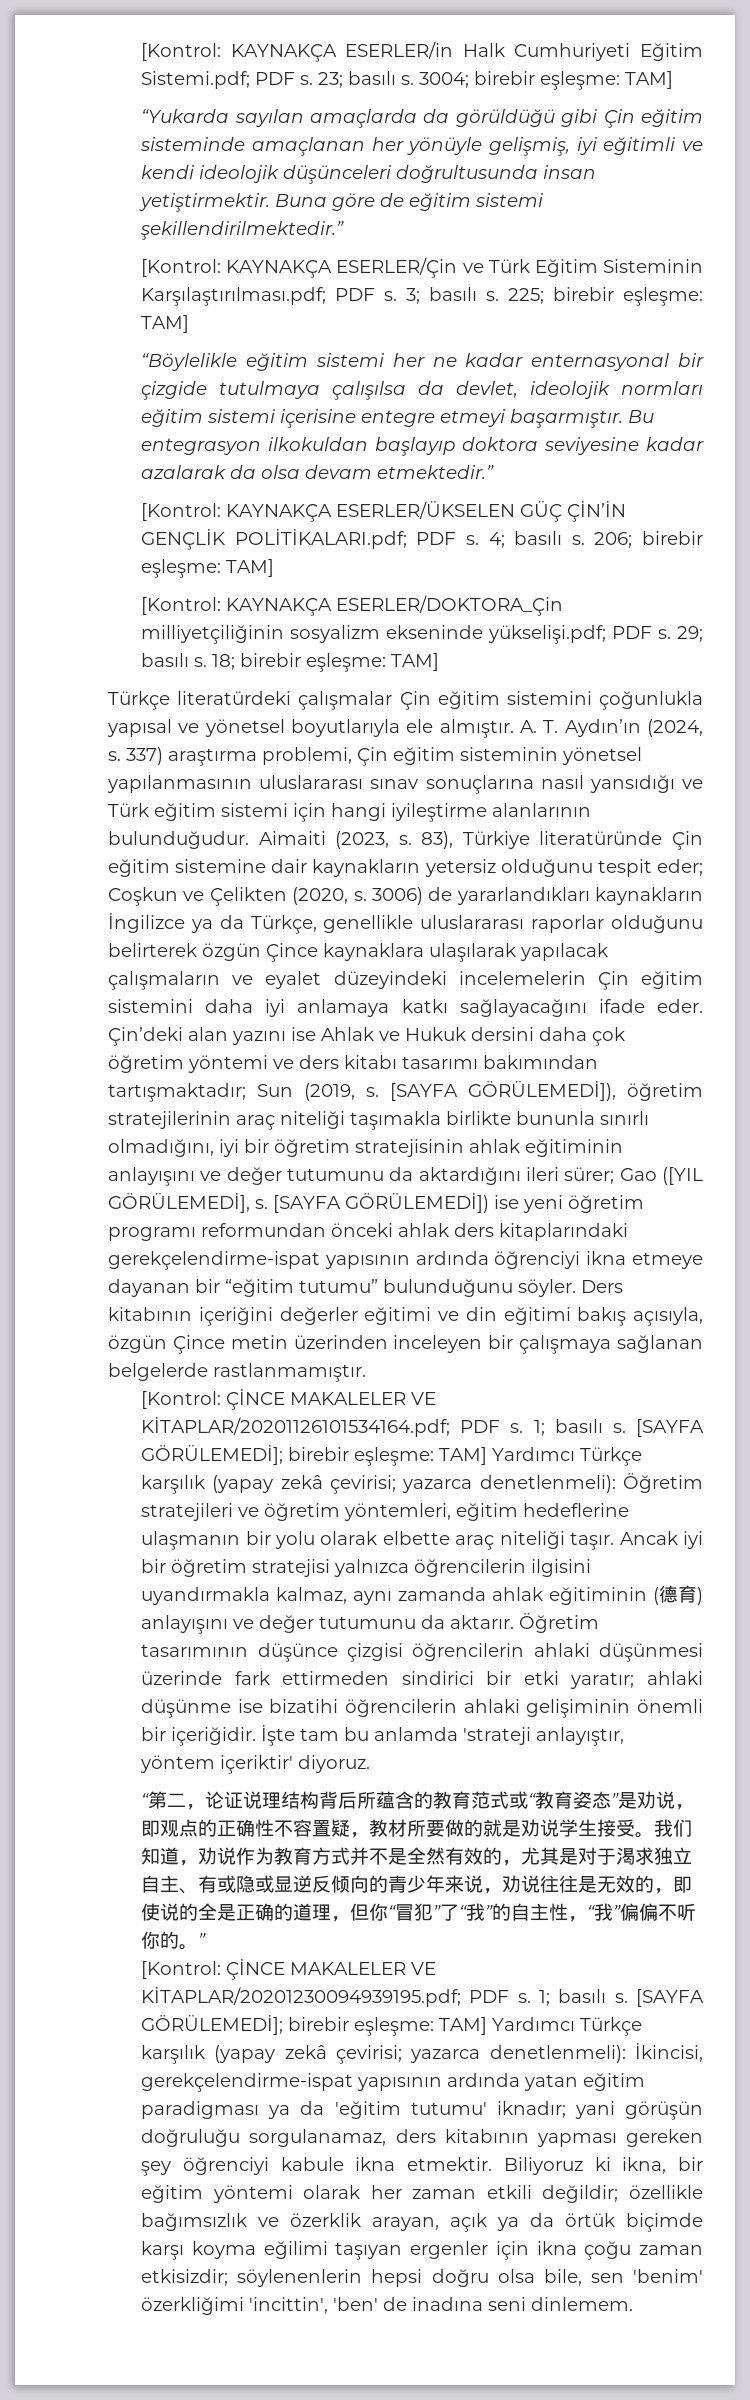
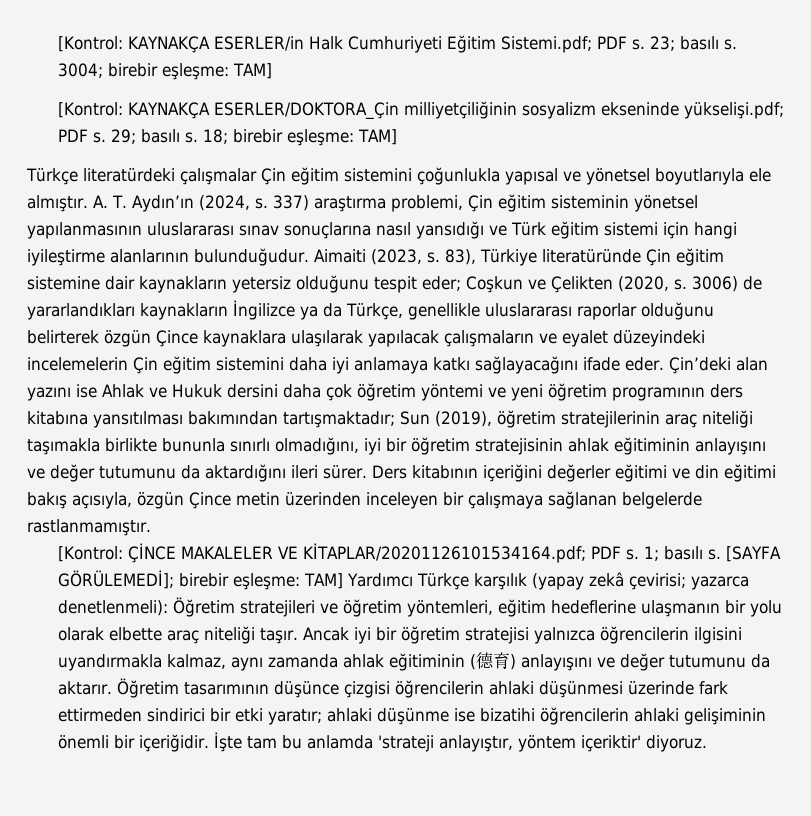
- “Yukarda sayılan amaçlarda da görüldüğü gibi Çin eğitim sisteminde amaçlanan her yönüyle gelişmiş, iyi eğitimli ve kendi ideolojik düşünceleri doğrultusunda insan yetiştirmektir. Buna göre de eğitim sistemi şekillendirilmektedir.”
- [Kontrol: KAYNAKÇA ESERLER/Çin ve Türk Eğitim Sisteminin Karşılaştırılması.pdf; PDF s. 3; basılı s. 225; birebir eşleşme: TAM]
- “Böylelikle eğitim sistemi her ne kadar enternasyonal bir çizgide tutulmaya çalışılsa da devlet, ideolojik normları eğitim sistemi içerisine entegre etmeyi başarmıştır. Bu entegrasyon ilkokuldan başlayıp doktora seviyesine kadar azalarak da olsa devam etmektedir.”
- [Kontrol: KAYNAKÇA ESERLER/ÜKSELEN GÜÇ ÇİN’İN GENÇLİK POLİTİKALARI.pdf; PDF s. 4; basılı s. 206; birebir eşleşme: TAM]
- Çin’deki alan yazını ise Ahlak ve Hukuk dersini daha çok öğretim yöntemi ve ders kitabı tasarımı bakımından tartışmaktadır; Sun (2019, s. [SAYFA GÖRÜLEMEDİ]), öğretim stratejilerinin araç niteliği taşımakla birlikte bununla sınırlı olmadığını, iyi bir öğretim stratejisinin ahlak eğitiminin anlayışını ve değer tutumunu da aktardığını ileri sürer; Gao ([YIL GÖRÜLEMEDİ], s. [SAYFA GÖRÜLEMEDİ]) ise yeni öğretim programı reformundan önceki ahlak ders kitaplarındaki gerekçelendirme-ispat yapısının ardında öğrenciyi ikna etmeye dayanan bir “eğitim tutumu” bulunduğunu söyler.
+ Çin’deki alan yazını ise Ahlak ve Hukuk dersini daha çok öğretim yöntemi ve yeni öğretim programının ders kitabına yansıtılması bakımından tartışmaktadır; Sun (2019), öğretim stratejilerinin araç niteliği taşımakla birlikte bununla sınırlı olmadığını, iyi bir öğretim stratejisinin ahlak eğitiminin anlayışını ve değer tutumunu da aktardığını ileri sürer.
- “第二，论证说理结构背后所蕴含的教育范式或“教育姿态”是劝说，即观点的正确性不容置疑，教材所要做的就是劝说学生接受。我们知道，劝说作为教育方式并不是全然有效的，尤其是对于渴求独立自主、有或隐或显逆反倾向的青少年来说，劝说往往是无效的，即使说的全是正确的道理，但你“冒犯”了“我”的自主性，“我”偏偏不听你的。”
- [Kontrol: ÇİNCE MAKALELER VE KİTAPLAR/20201230094939195.pdf; PDF s. 1; basılı s. [SAYFA GÖRÜLEMEDİ]; birebir eşleşme: TAM] Yardımcı Türkçe karşılık (yapay zekâ çevirisi; yazarca denetlenmeli): İkincisi, gerekçelendirme-ispat yapısının ardında yatan eğitim paradigması ya da 'eğitim tutumu' iknadır; yani görüşün doğruluğu sorgulanamaz, ders kitabının yapması gereken şey öğrenciyi kabule ikna etmektir. Biliyoruz ki ikna, bir eğitim yöntemi olarak her zaman etkili değildir; özellikle bağımsızlık ve özerklik arayan, açık ya da örtük biçimde karşı koyma eğilimi taşıyan ergenler için ikna çoğu zaman etkisizdir; söylenenlerin hepsi doğru olsa bile, sen 'benim' özerkliğimi 'incittin', 'ben' de inadına seni dinlemem.

